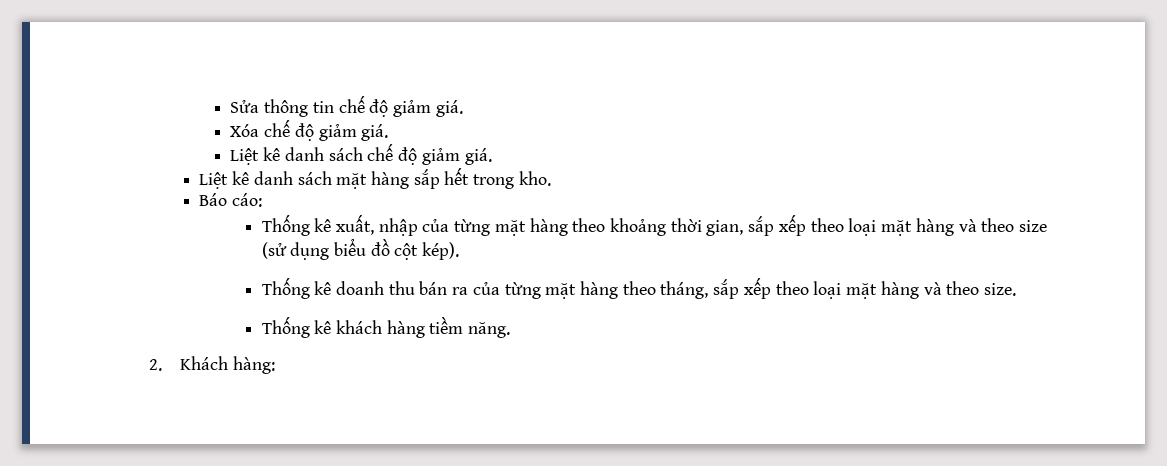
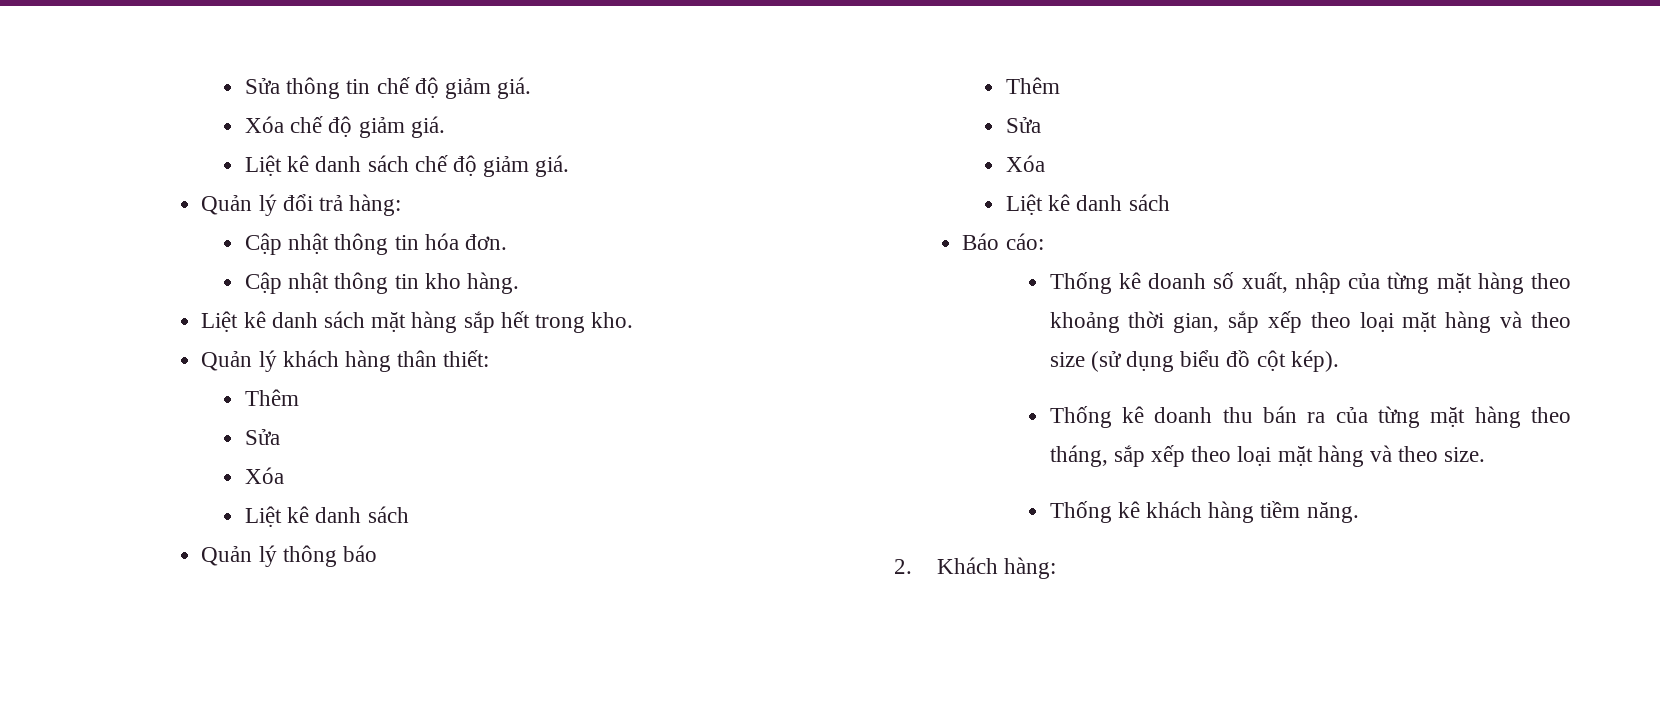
+ Quản lý đổi trả hàng:
+ Cập nhật thông tin hóa đơn.
+ Cập nhật thông tin kho hàng.
+ Quản lý khách hàng thân thiết:
+ Thêm
+ Sửa
+ Xóa
+ Liệt kê danh sách
+ Quản lý thông báo
+ Thêm
+ Sửa
+ Xóa
+ Liệt kê danh sách
- Thống kê xuất, nhập của từng mặt hàng theo khoảng thời gian, sắp xếp theo loại mặt hàng và theo size (sử dụng biểu đồ cột kép).
+ Thống kê doanh số xuất, nhập của từng mặt hàng theo khoảng thời gian, sắp xếp theo loại mặt hàng và theo size (sử dụng biểu đồ cột kép).

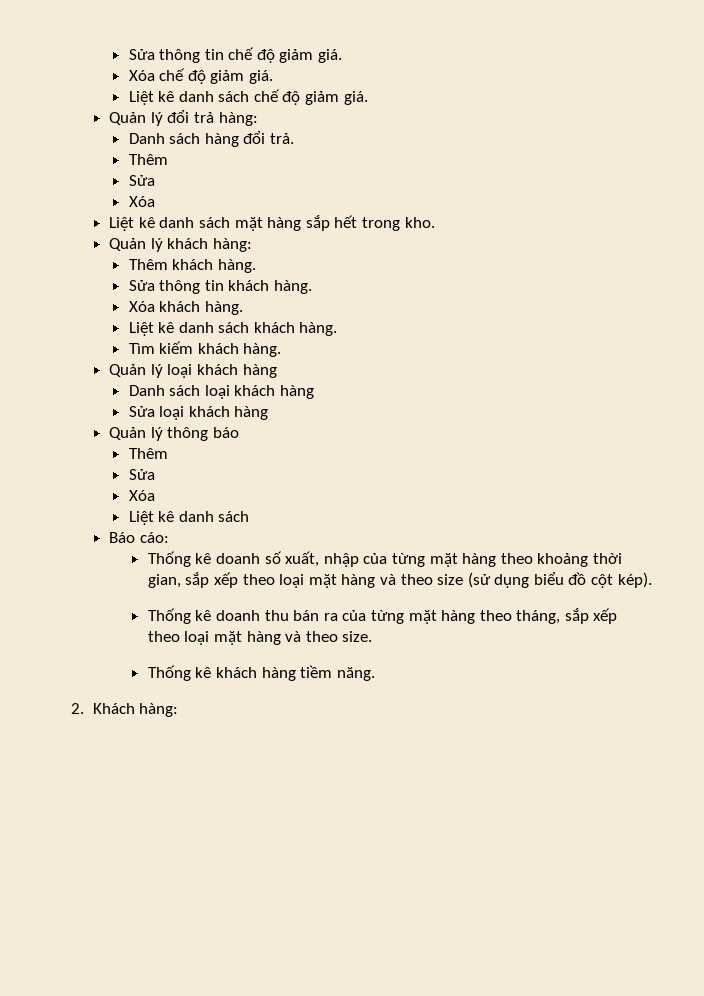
- Cập nhật thông tin hóa đơn.
- Cập nhật thông tin kho hàng.
+ Danh sách hàng đổi trả.
+ Thêm
+ Sửa
+ Xóa
- Quản lý khách hàng thân thiết:
- Thêm
- Sửa
- Xóa
- Liệt kê danh sách
+ Quản lý khách hàng:
+ Thêm khách hàng.
+ Sửa thông tin khách hàng.
+ Xóa khách hàng.
+ Liệt kê danh sách khách hàng.
+ Tìm kiếm khách hàng.
+ Quản lý loại khách hàng
+ Danh sách loại khách hàng
+ Sửa loại khách hàng

